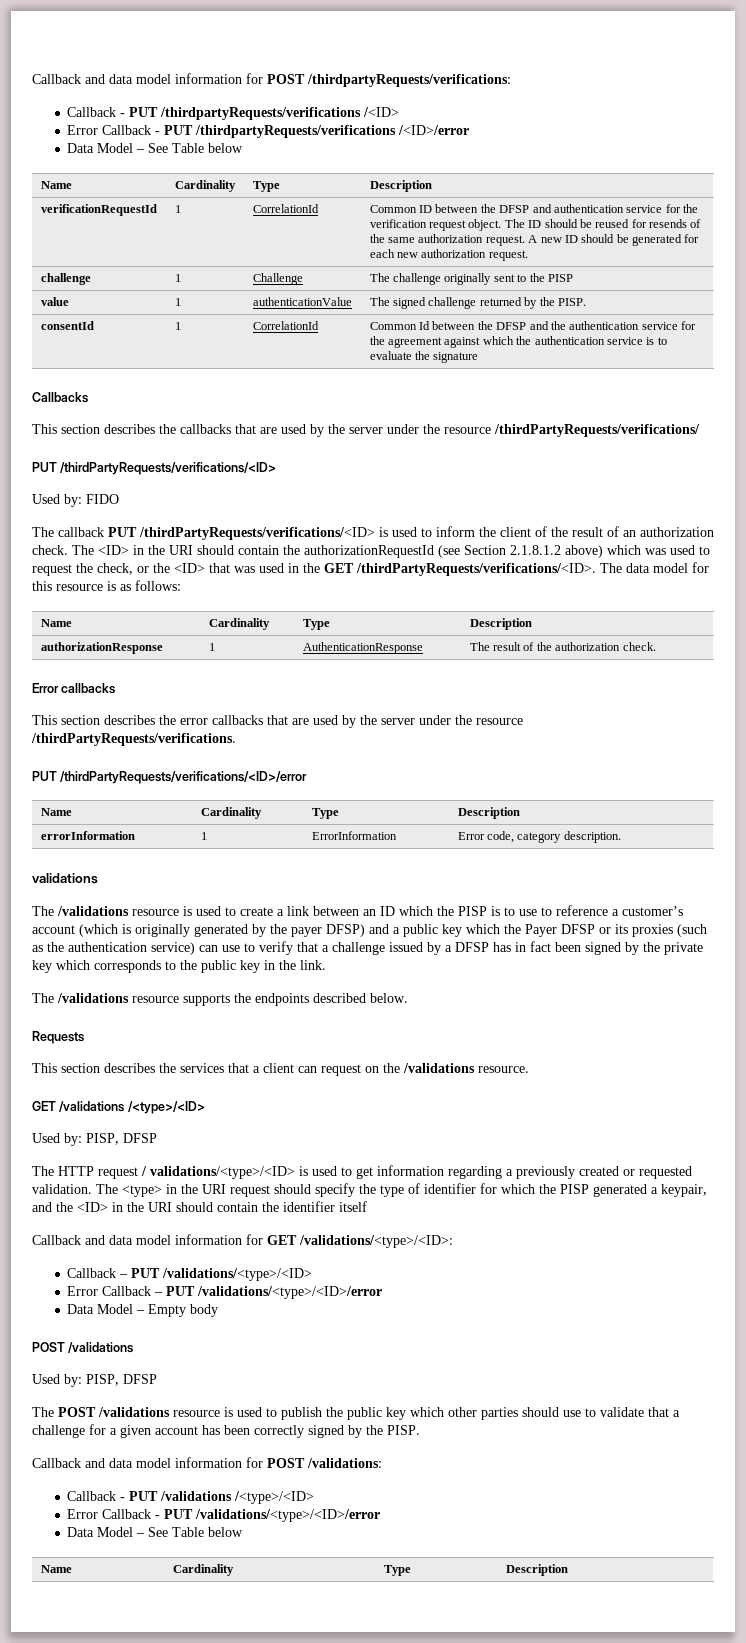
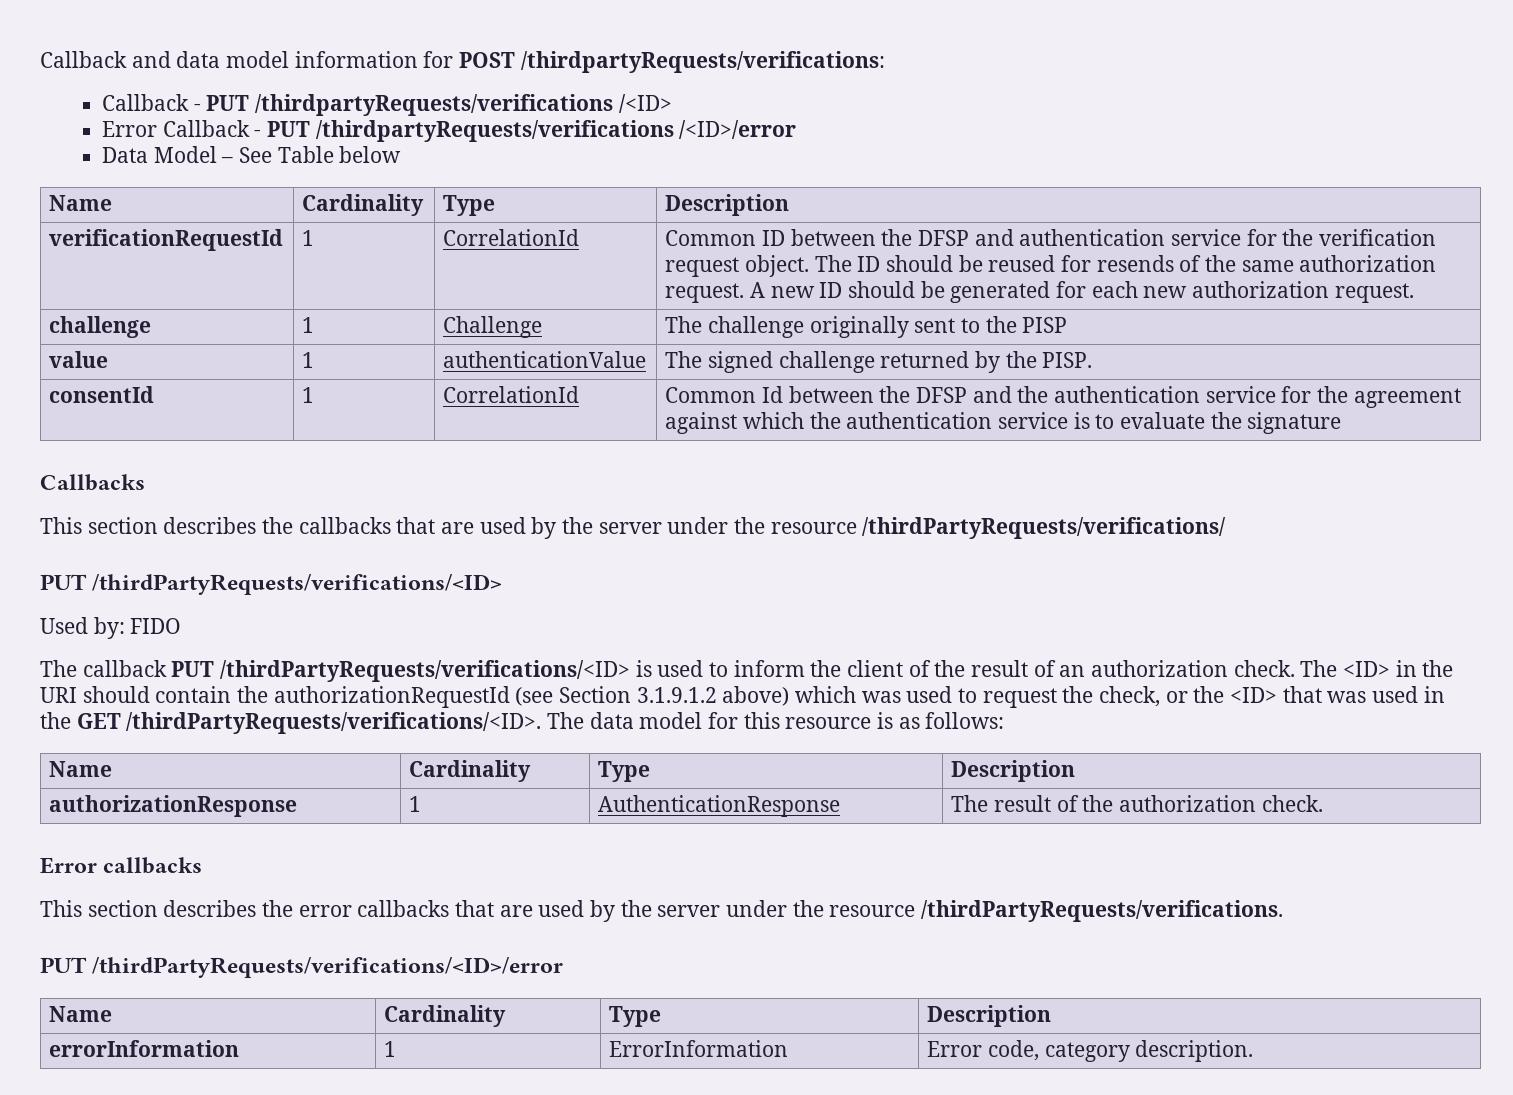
- The <ID> in the URI should contain the authorizationRequestId (see Section 2.1.8.1.2 above) which was used to request the check, or the <ID> that was used in the GET /thirdPartyRequests/verifications/<ID>.
+ The <ID> in the URI should contain the authorizationRequestId (see Section 3.1.9.1.2 above) which was used to request the check, or the <ID> that was used in the GET /thirdPartyRequests/verifications/<ID>.
- validations
- The /validations resource is used to create a link between an ID which the PISP is to use to reference a customer’s account (which is originally generated by the payer DFSP) and a public key which the Payer DFSP or its proxies (such as the authentication service) can use to verify that a challenge issued by a DFSP has in fact been signed by the private key which corresponds to the public key in the link.
- The /validations resource supports the endpoints described below.
- Requests
- This section describes the services that a client can request on the /validations resource.
- GET /validations /<type>/<ID>
- Used by: PISP, DFSP
- The HTTP request / validations/<type>/<ID> is used to get information regarding a previously created or requested validation. The <type> in the URI request should specify the type of identifier for which the PISP generated a keypair, and the <ID> in the URI should contain the identifier itself
- Callback and data model information for GET /validations/<type>/<ID>:
- Callback – PUT /validations/<type>/<ID>
- Error Callback – PUT /validations/<type>/<ID>/error
- Data Model – Empty body
- POST /validations
- Used by: PISP, DFSP
- The POST /validations resource is used to publish the public key which other parties should use to validate that a challenge for a given account has been correctly signed by the PISP.
- Callback and data model information for POST /validations:
- Callback - PUT /validations /<type>/<ID>
- Error Callback - PUT /validations/<type>/<ID>/error
- Data Model – See Table below
- Name | Cardinality | Type | Description

